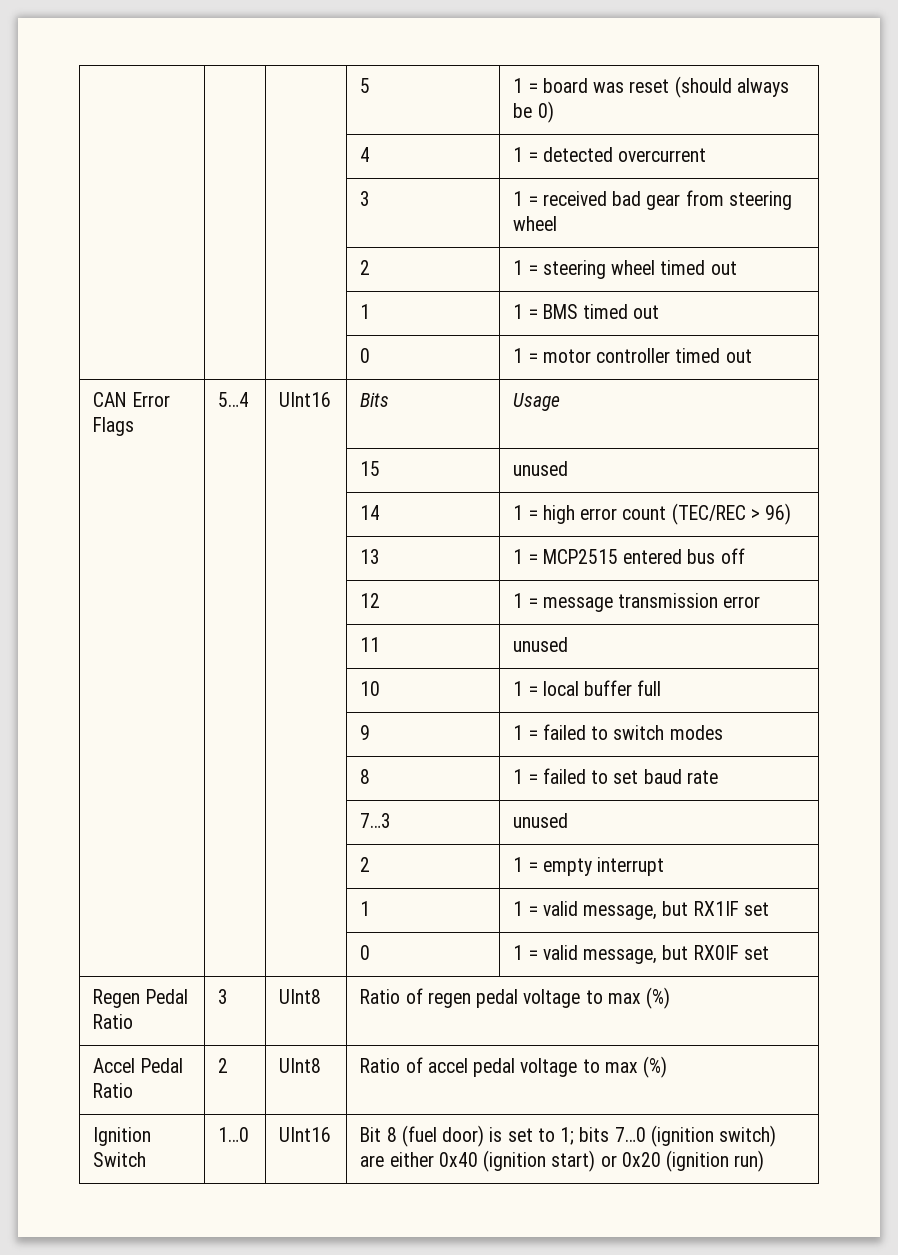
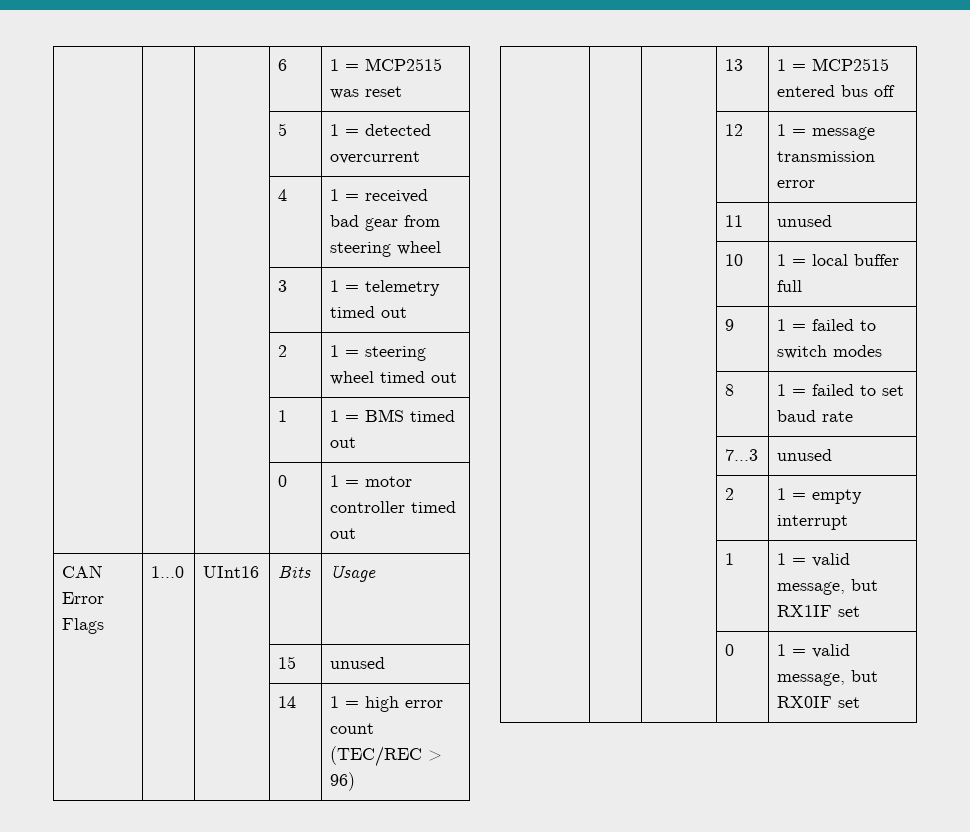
- | | | 5 | 1 = board was reset (should always be 0)
- | | | 4 | 1 = detected overcurrent
+ | | | 6 | 1 = MCP2515 was reset
+ | | | 5 | 1 = detected overcurrent
- | | | 3 | 1 = received bad gear from steering wheel
+ | | | 4 | 1 = received bad gear from steering wheel
+ | | | 3 | 1 = telemetry timed out
- CAN Error Flags | 5…4 | UInt16 | Bits | Usage
+ CAN Error Flags | 1…0 | UInt16 | Bits | Usage
- Regen Pedal Ratio | 3 | UInt8 | Ratio of regen pedal voltage to max (%)
- Accel Pedal Ratio | 2 | UInt8 | Ratio of accel pedal voltage to max (%)
- Ignition Switch | 1…0 | UInt16 | Bit 8 (fuel door) is set to 1; bits 7…0 (ignition switch) are either 0x40 (ignition start) or 0x20 (ignition run)

